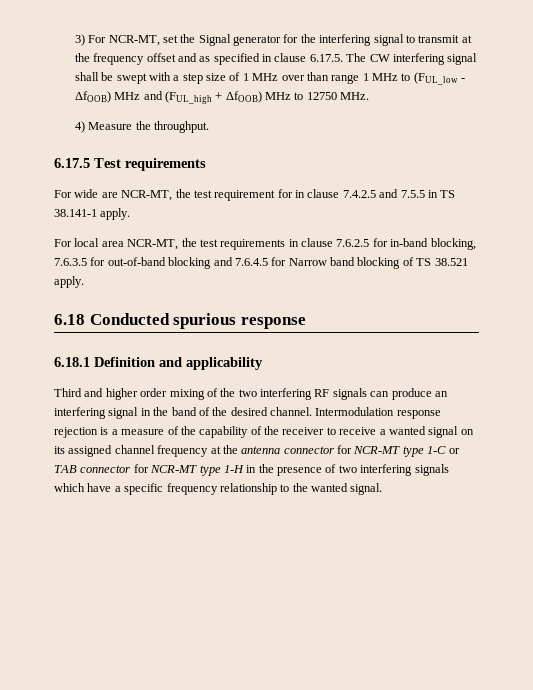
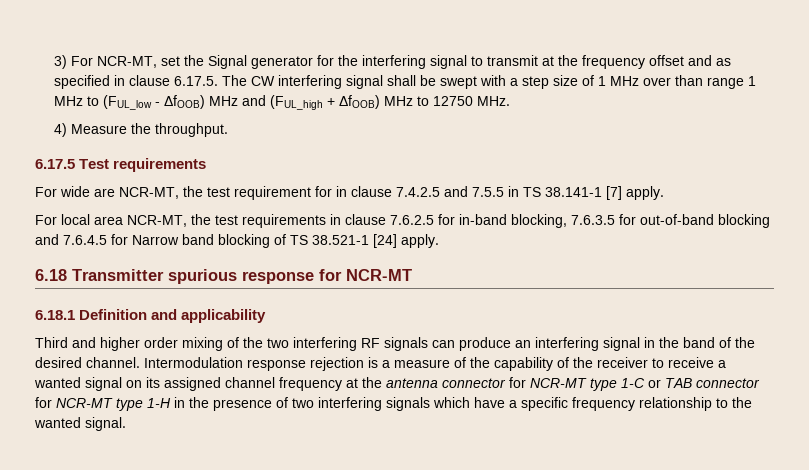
- For wide are NCR-MT, the test requirement for in clause 7.4.2.5 and 7.5.5 in TS 38.141-1 apply.
+ For wide are NCR-MT, the test requirement for in clause 7.4.2.5 and 7.5.5 in TS 38.141-1 [7] apply.
- For local area NCR-MT, the test requirements in clause 7.6.2.5 for in-band blocking, 7.6.3.5 for out-of-band blocking and 7.6.4.5 for Narrow band blocking of TS 38.521 apply.
+ For local area NCR-MT, the test requirements in clause 7.6.2.5 for in-band blocking, 7.6.3.5 for out-of-band blocking and 7.6.4.5 for Narrow band blocking of TS 38.521-1 [24] apply.
- 6.18 Conducted spurious response
+ 6.18 Transmitter spurious response for NCR-MT

